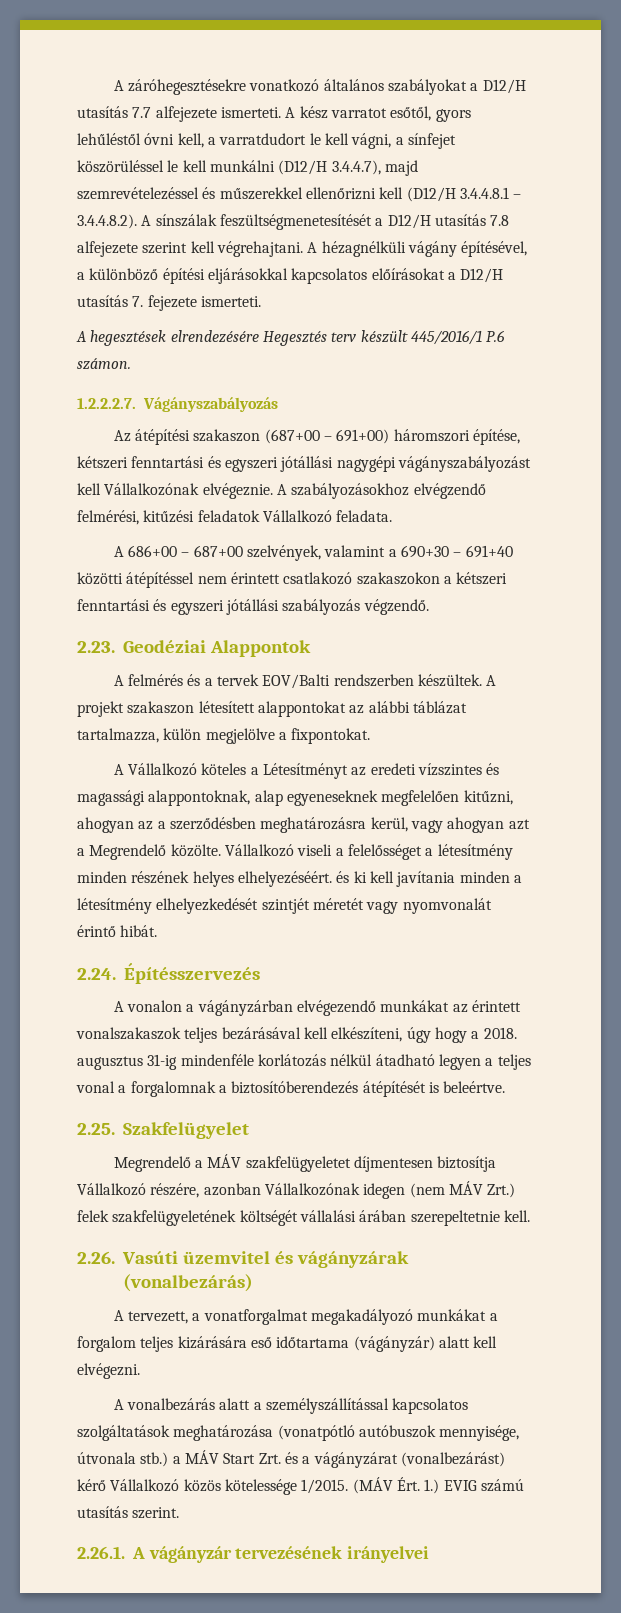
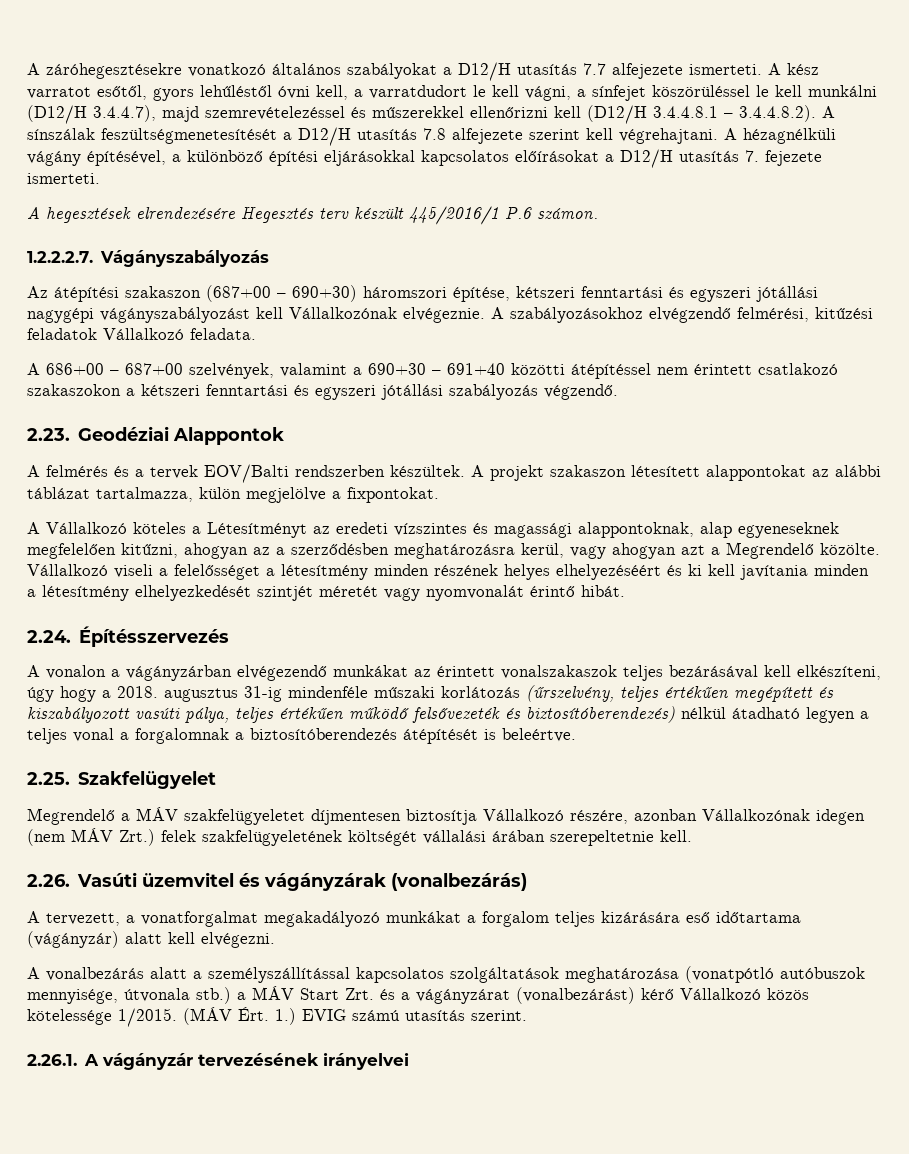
- Az átépítési szakaszon (687+00 – 691+00) háromszori építése, kétszeri fenntartási és egyszeri jótállási nagygépi vágányszabályozást kell Vállalkozónak elvégeznie.
+ Az átépítési szakaszon (687+00 – 690+30) háromszori építése, kétszeri fenntartási és egyszeri jótállási nagygépi vágányszabályozást kell Vállalkozónak elvégeznie.
- Vállalkozó viseli a felelősséget a létesítmény minden részének helyes elhelyezéséért. és ki kell javítania minden a létesítmény elhelyezkedését szintjét méretét vagy nyomvonalát érintő hibát.
+ Vállalkozó viseli a felelősséget a létesítmény minden részének helyes elhelyezéséért és ki kell javítania minden a létesítmény elhelyezkedését szintjét méretét vagy nyomvonalát érintő hibát.
- A vonalon a vágányzárban elvégezendő munkákat az érintett vonalszakaszok teljes bezárásával kell elkészíteni, úgy hogy a 2018. augusztus 31-ig mindenféle korlátozás nélkül átadható legyen a teljes vonal a forgalomnak a biztosítóberendezés átépítését is beleértve.
+ A vonalon a vágányzárban elvégezendő munkákat az érintett vonalszakaszok teljes bezárásával kell elkészíteni, úgy hogy a 2018. augusztus 31-ig mindenféle műszaki korlátozás (űrszelvény, teljes értékűen megépített és kiszabályozott vasúti pálya, teljes értékűen működő felsővezeték és biztosítóberendezés) nélkül átadható legyen a teljes vonal a forgalomnak a biztosítóberendezés átépítését is beleértve.

